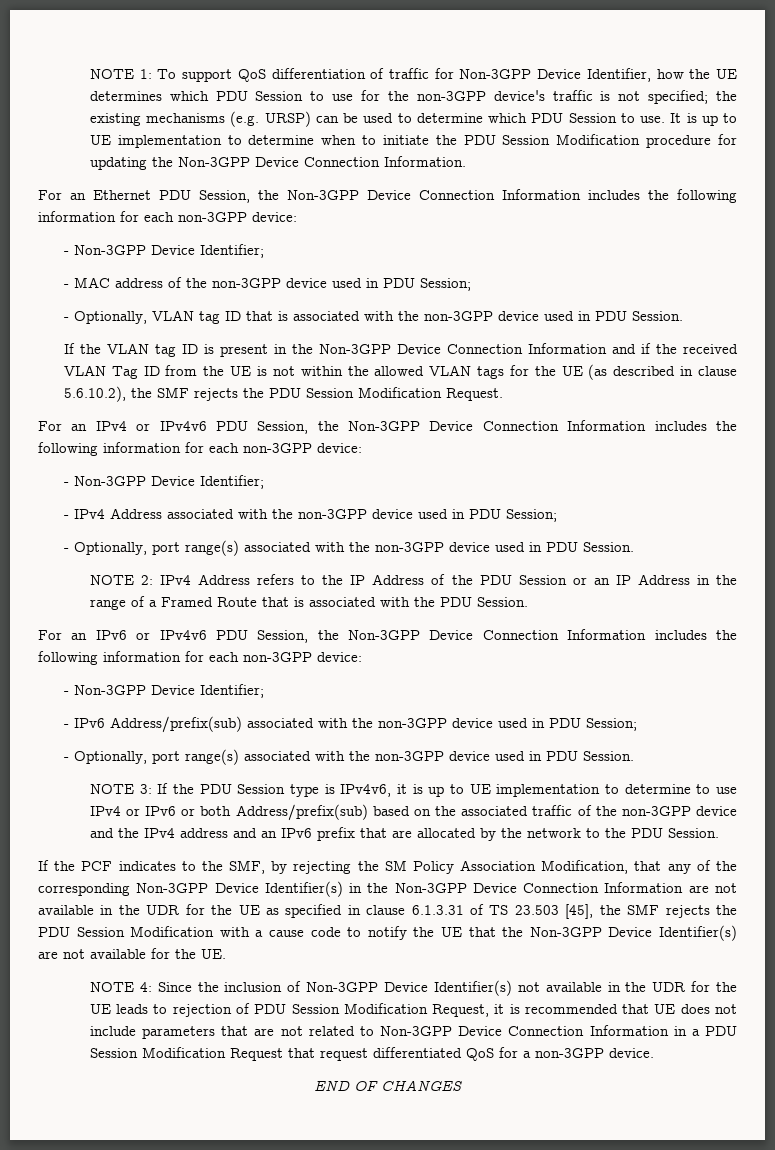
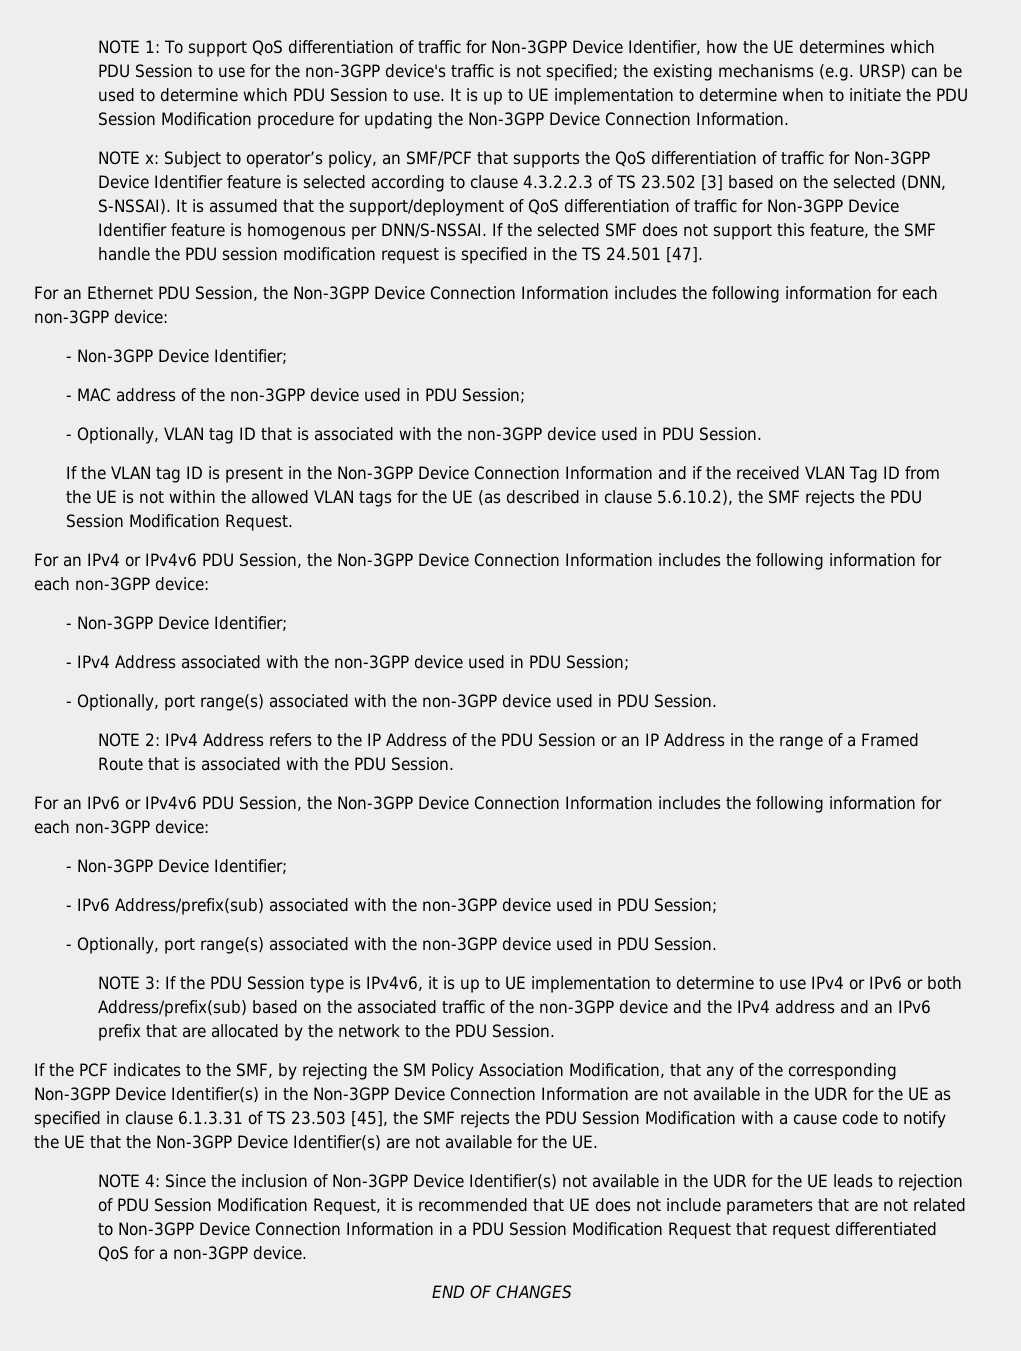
+ NOTE x: Subject to operator’s policy, an SMF/PCF that supports the QoS differentiation of traffic for Non-3GPP Device Identifier feature is selected according to clause 4.3.2.2.3 of TS 23.502 [3] based on the selected (DNN, S-NSSAI). It is assumed that the support/deployment of QoS differentiation of traffic for Non-3GPP Device Identifier feature is homogenous per DNN/S-NSSAI. If the selected SMF does not support this feature, the SMF handle the PDU session modification request is specified in the TS 24.501 [47].

